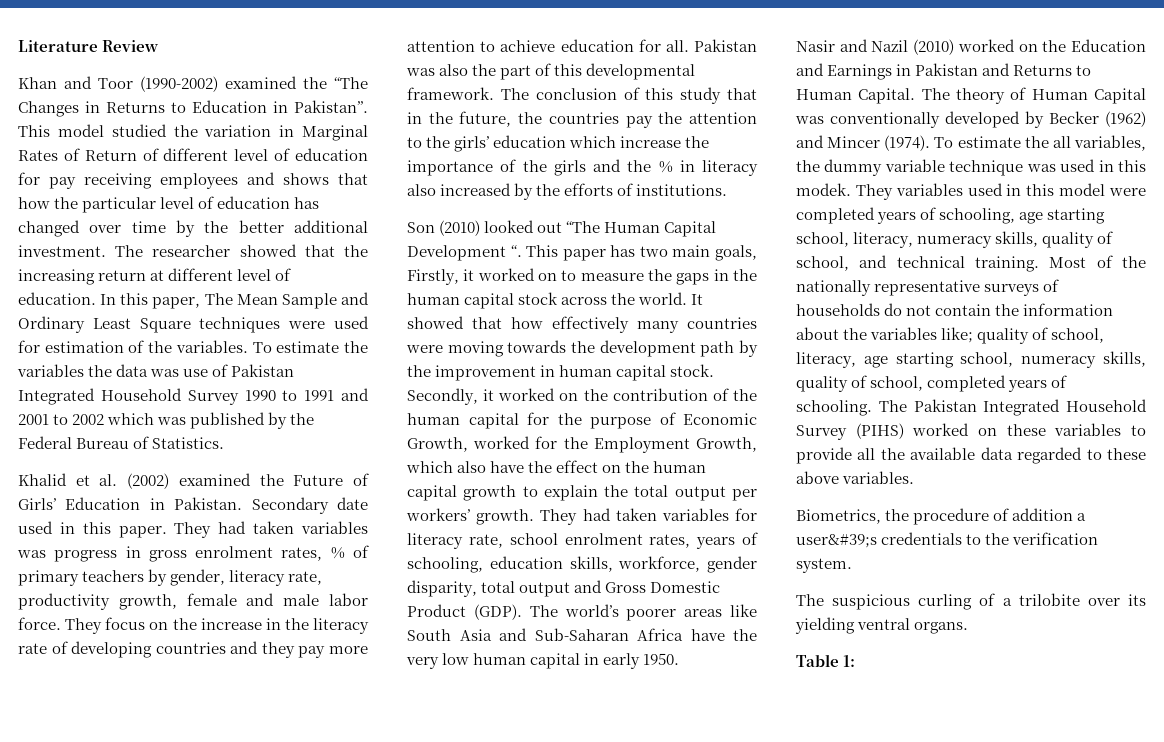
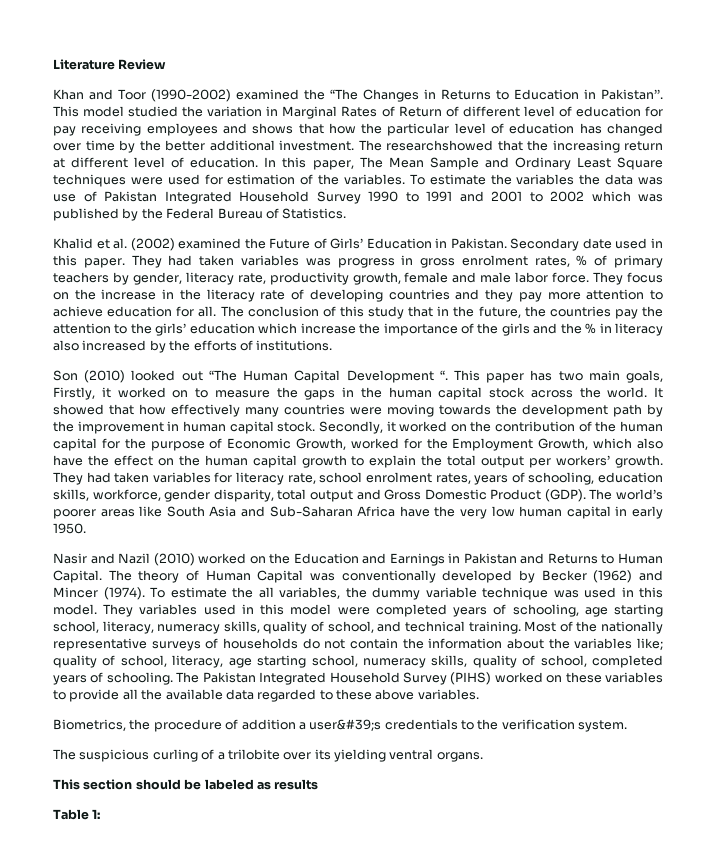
- The researcher showed that the increasing return at different level of education.
+ The researchshowed that the increasing return at different level of education.
- Pakistan was also the part of this developmental framework.
- To estimate the all variables, the dummy variable technique was used in this modek.
+ To estimate the all variables, the dummy variable technique was used in this model.
+ This section should be labeled as results

